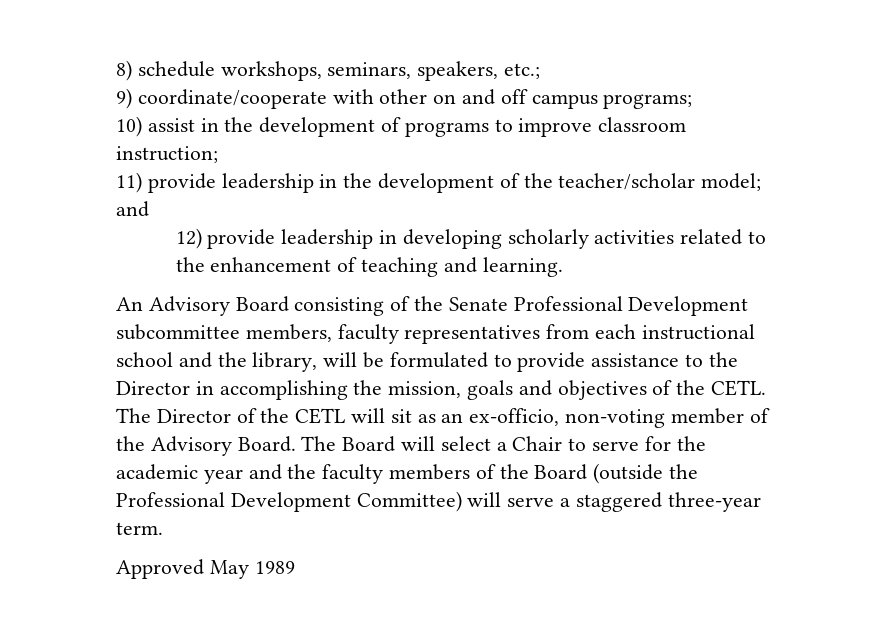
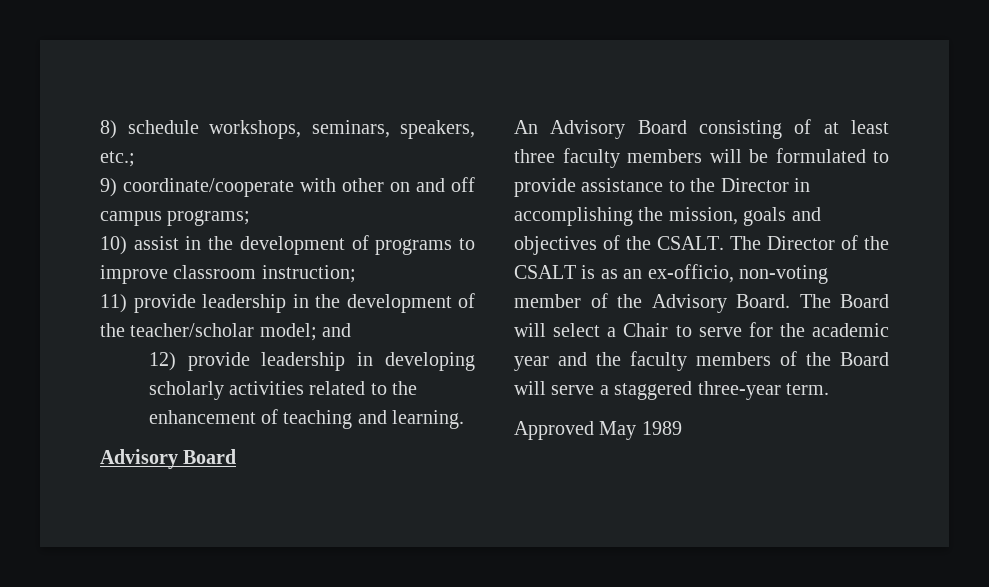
  12) provide leadership in developing scholarly activities related to the enhancement of teaching and learning.
+ Advisory Board
- An Advisory Board consisting of the Senate Professional Development subcommittee members, faculty representatives from each instructional school and the library, will be formulated to provide assistance to the Director in accomplishing the mission, goals and objectives of the CETL.
+ An Advisory Board consisting of at least three faculty members will be formulated to provide assistance to the Director in accomplishing the mission, goals and objectives of the CSALT.
- The Director of the CETL will sit as an ex-officio, non-voting member of the Advisory Board.
+ The Director of the CSALT is as an ex-officio, non-voting member of the Advisory Board.
- The Board will select a Chair to serve for the academic year and the faculty members of the Board (outside the Professional Development Committee) will serve a staggered three-year term.
+ The Board will select a Chair to serve for the academic year and the faculty members of the Board will serve a staggered three-year term.

